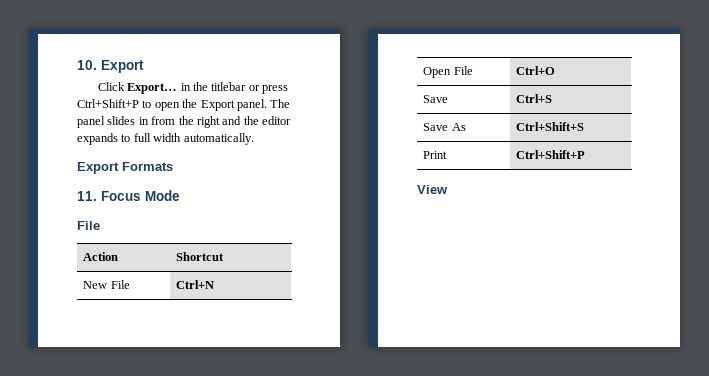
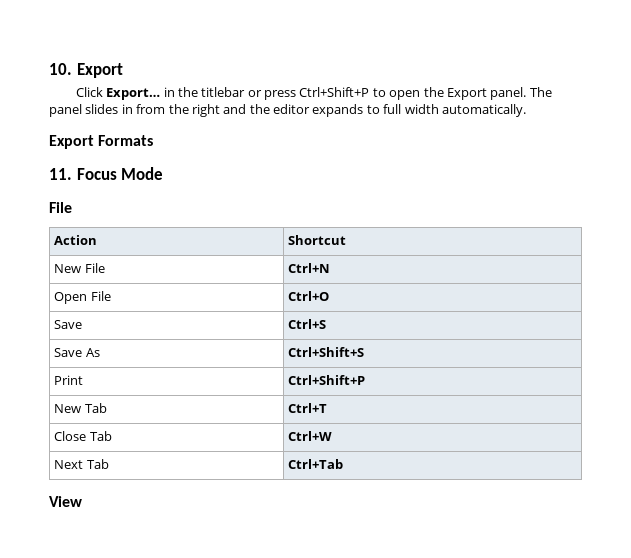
+ New Tab | Ctrl+T
+ Close Tab | Ctrl+W
+ Next Tab | Ctrl+Tab

